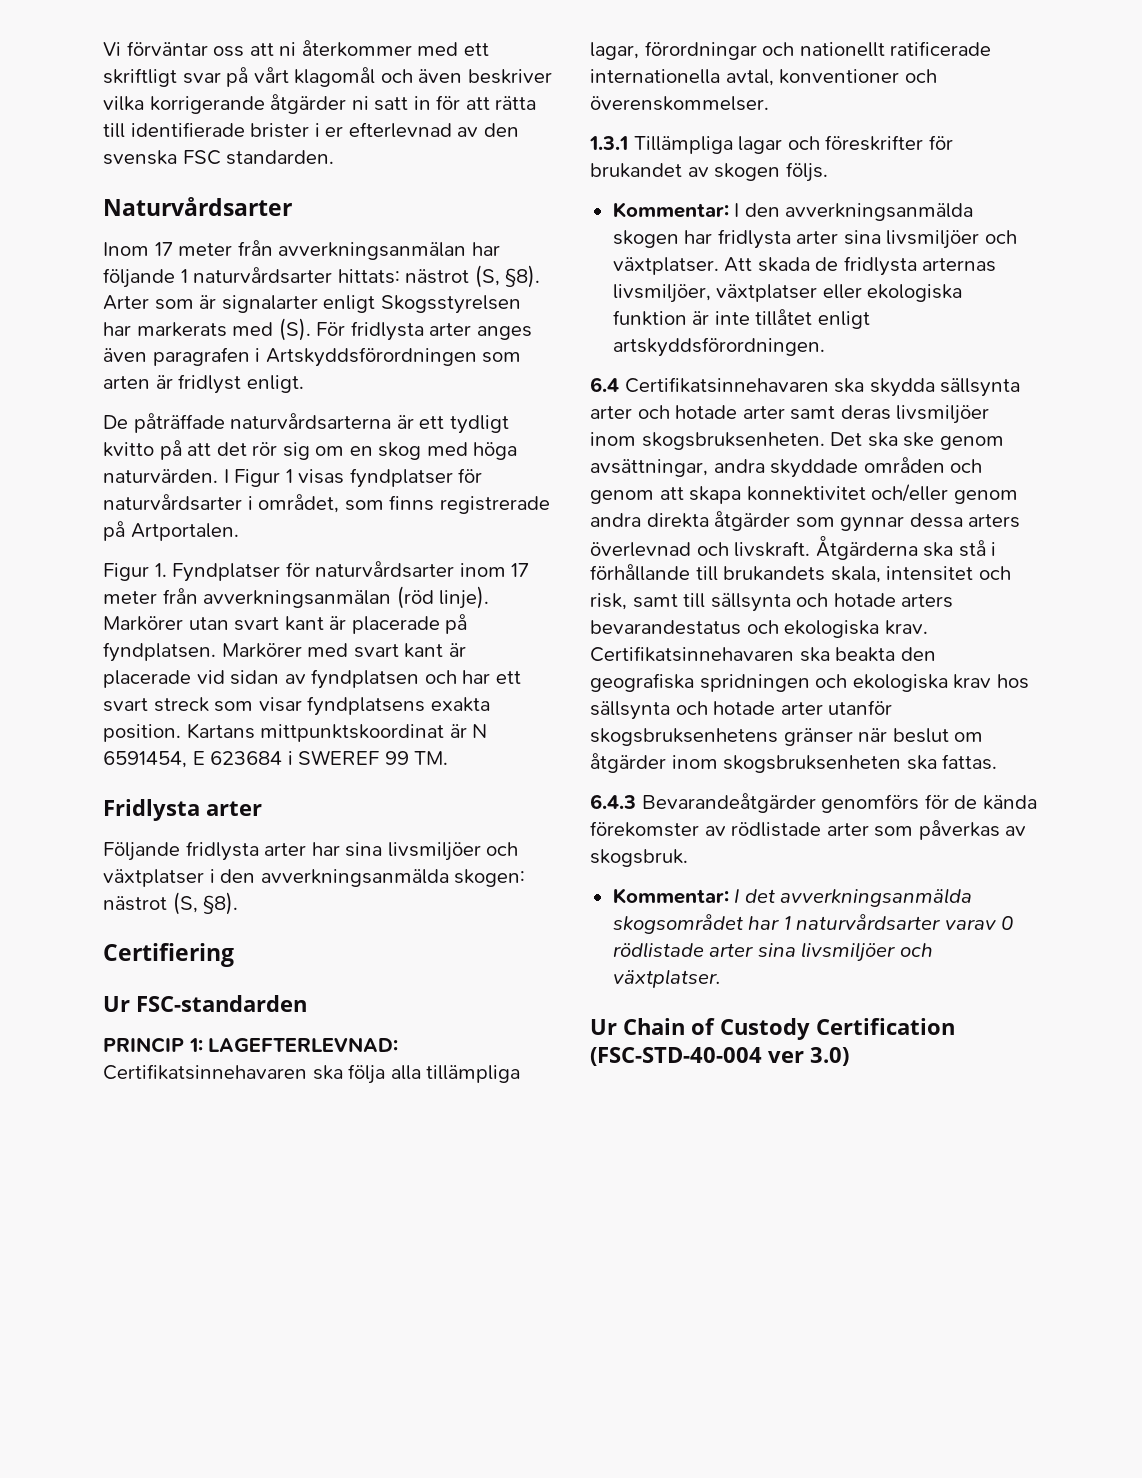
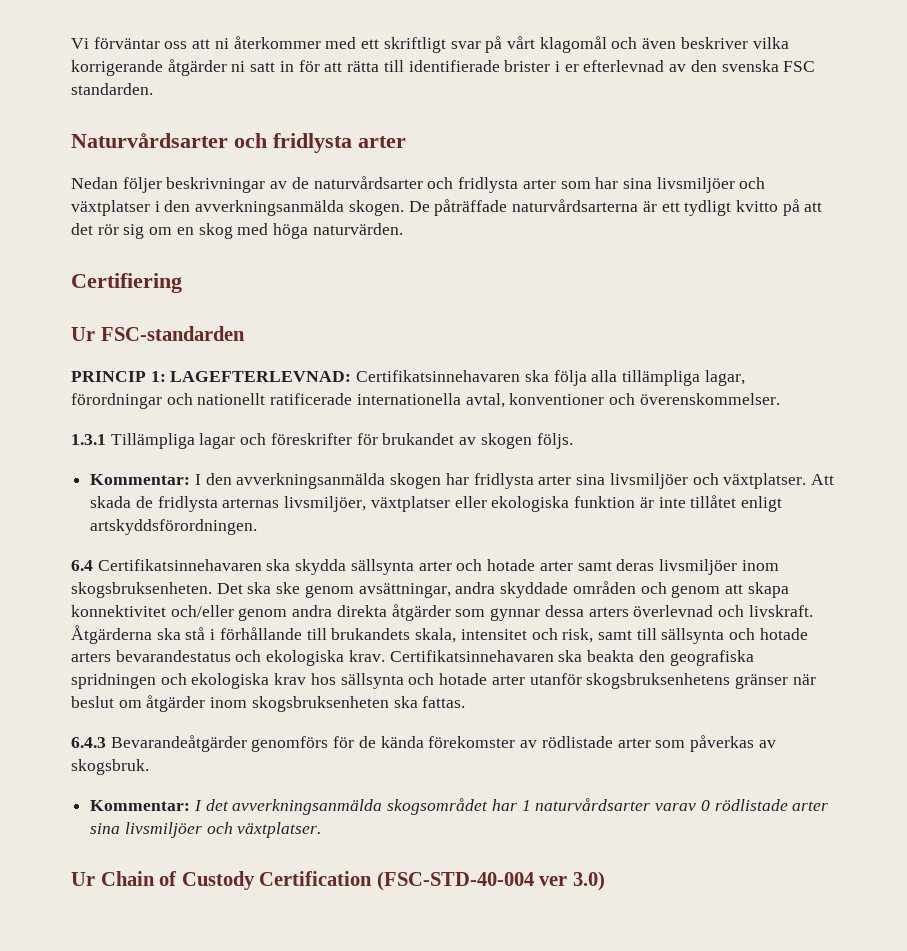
- Naturvårdsarter
- Inom 17 meter från avverkningsanmälan har följande 1 naturvårdsarter hittats: nästrot (S, §8). Arter som är signalarter enligt Skogsstyrelsen har markerats med (S). För fridlysta arter anges även paragrafen i Artskyddsförordningen som arten är fridlyst enligt.
- De påträffade naturvårdsarterna är ett tydligt kvitto på att det rör sig om en skog med höga naturvärden. I Figur 1 visas fyndplatser för naturvårdsarter i området, som finns registrerade på Artportalen.
- Figur 1. Fyndplatser för naturvårdsarter inom 17 meter från avverkningsanmälan (röd linje). Markörer utan svart kant är placerade på fyndplatsen. Markörer med svart kant är placerade vid sidan av fyndplatsen och har ett svart streck som visar fyndplatsens exakta position. Kartans mittpunktskoordinat är N 6591454, E 623684 i SWEREF 99 TM.
- Fridlysta arter
- Följande fridlysta arter har sina livsmiljöer och växtplatser i den avverkningsanmälda skogen: nästrot (S, §8).
+ Naturvårdsarter och fridlysta arter
+ Nedan följer beskrivningar av de naturvårdsarter och fridlysta arter som har sina livsmiljöer och växtplatser i den avverkningsanmälda skogen. De påträffade naturvårdsarterna är ett tydligt kvitto på att det rör sig om en skog med höga naturvärden.

